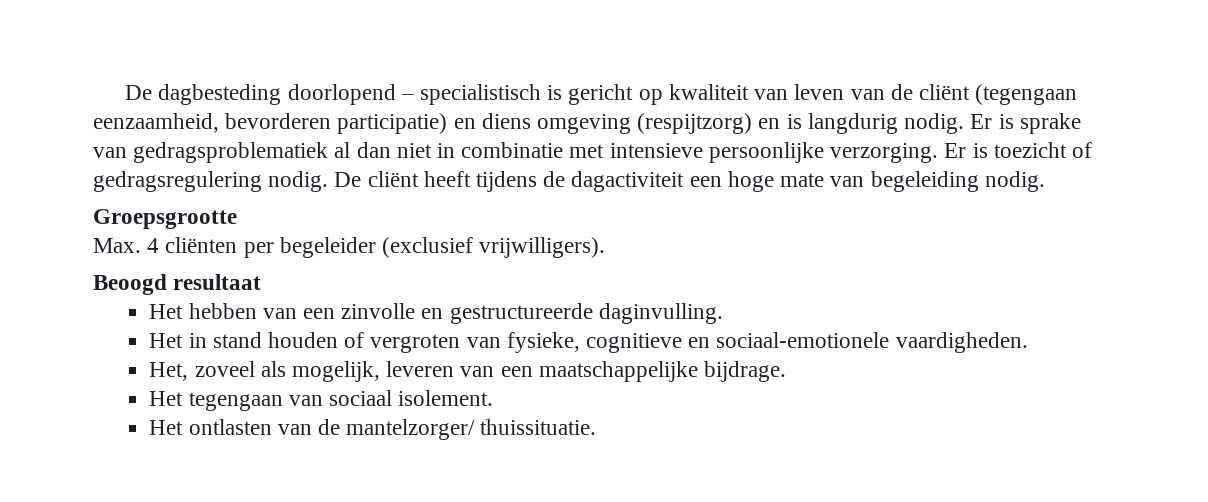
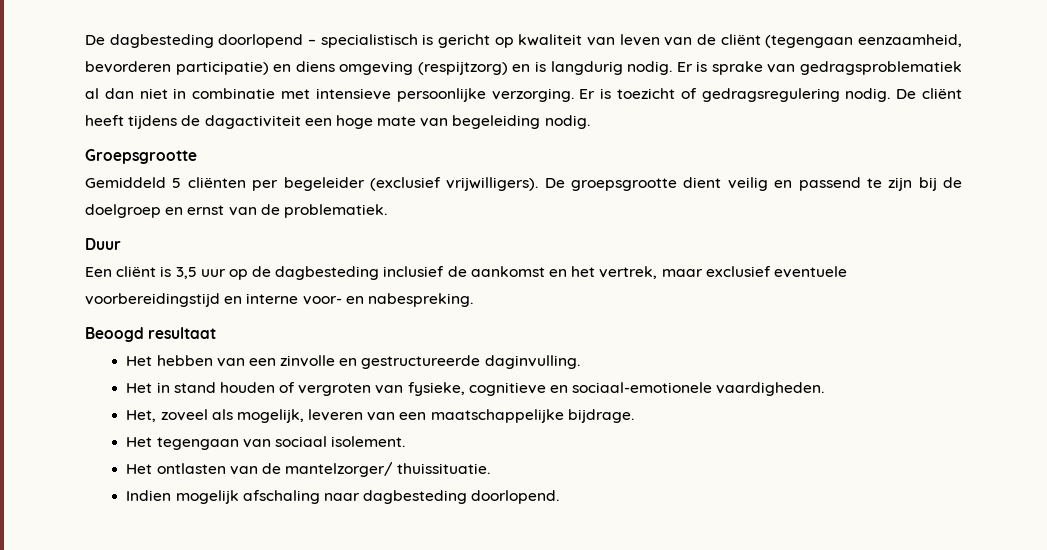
- Max. 4 cliënten per begeleider (exclusief vrijwilligers).
+ Gemiddeld 5 cliënten per begeleider (exclusief vrijwilligers). De groepsgrootte dient veilig en passend te zijn bij de doelgroep en ernst van de problematiek.
+ Duur
+ Een cliënt is 3,5 uur op de dagbesteding inclusief de aankomst en het vertrek, maar exclusief eventuele voorbereidingstijd en interne voor- en nabespreking.
+ Indien mogelijk afschaling naar dagbesteding doorlopend.

